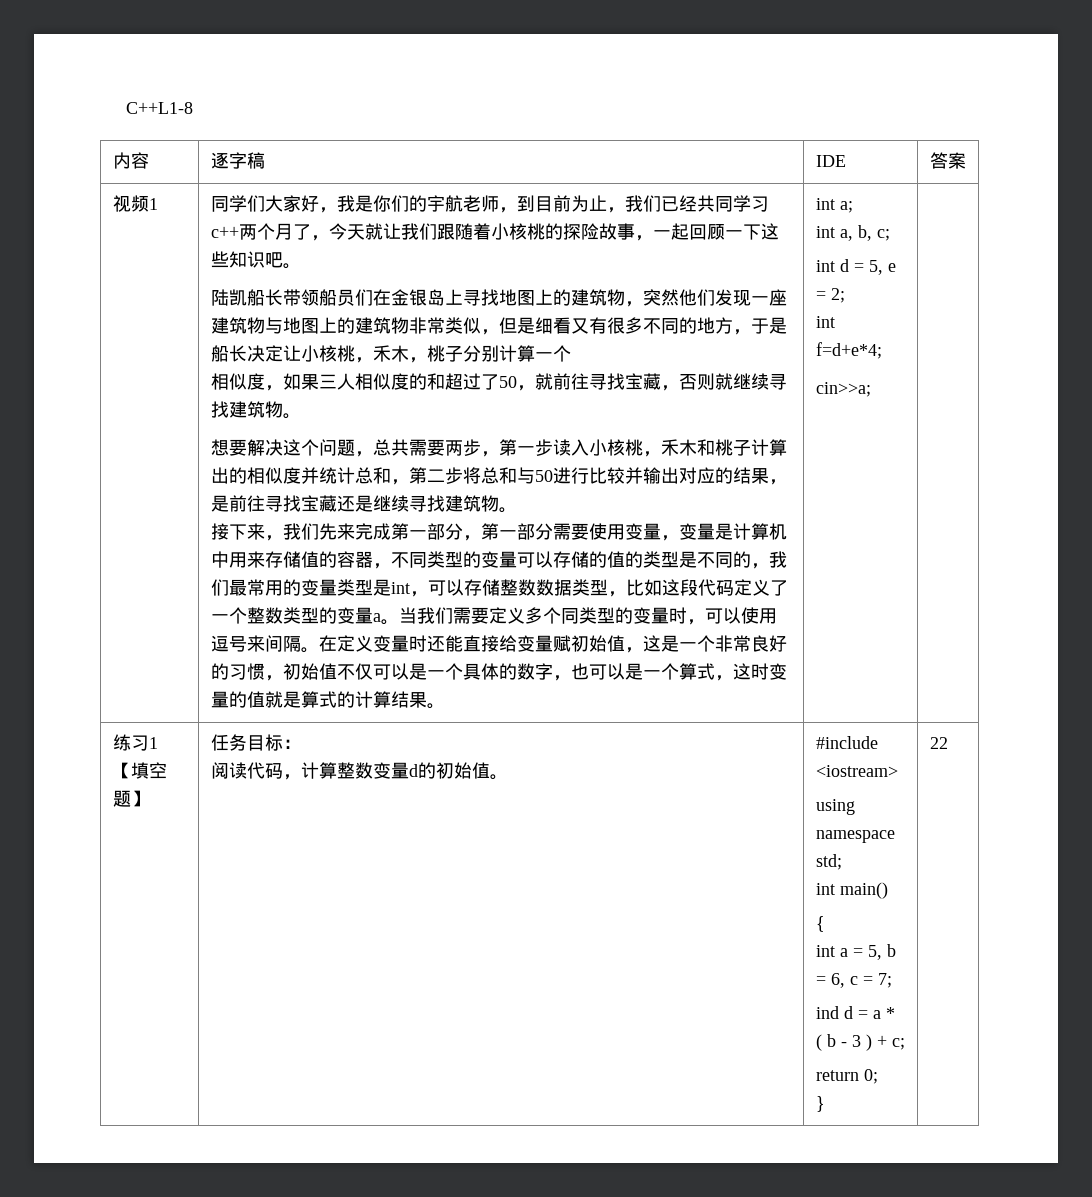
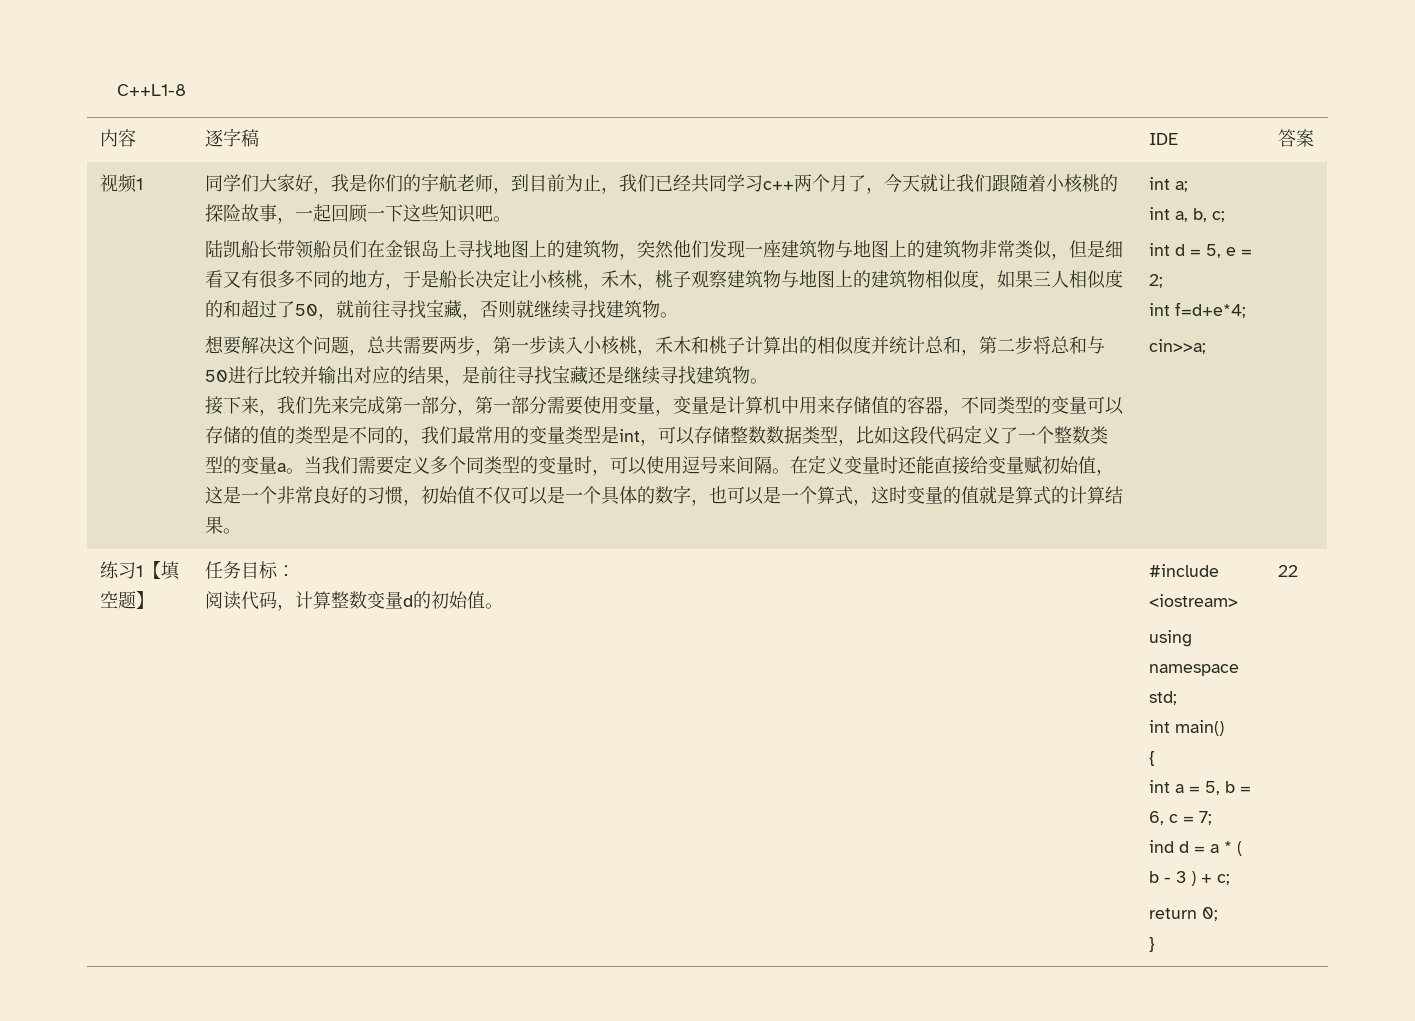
- 陆凯船长带领船员们在金银岛上寻找地图上的建筑物，突然他们发现一座建筑物与地图上的建筑物非常类似，但是细看又有很多不同的地方，于是船长决定让小核桃，禾木，桃子分别计算一个
- 相似度，如果三人相似度的和超过了50，就前往寻找宝藏，否则就继续寻找建筑物。
+ 陆凯船长带领船员们在金银岛上寻找地图上的建筑物，突然他们发现一座建筑物与地图上的建筑物非常类似，但是细看又有很多不同的地方，于是船长决定让小核桃，禾木，桃子观察建筑物与地图上的建筑物相似度，如果三人相似度的和超过了50，就前往寻找宝藏，否则就继续寻找建筑物。

